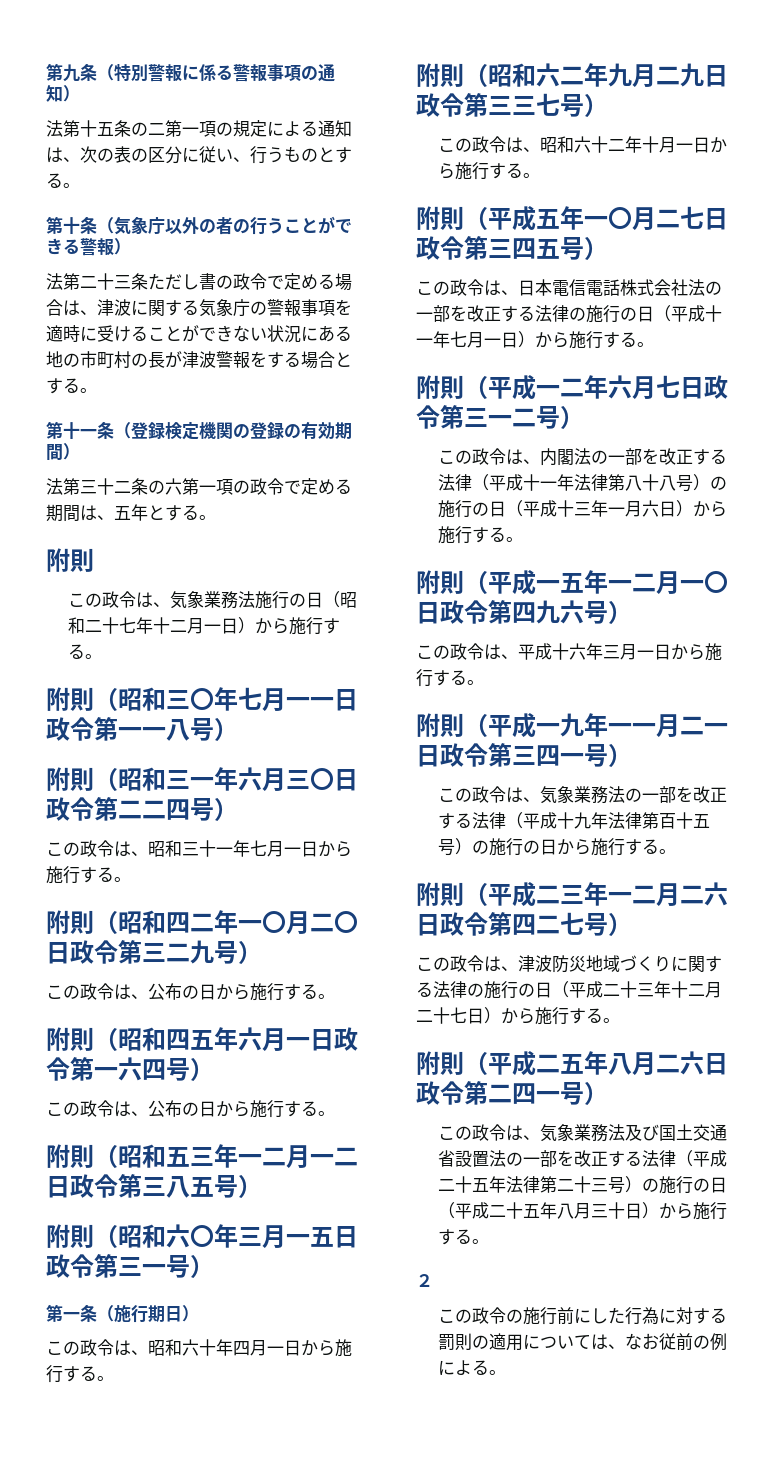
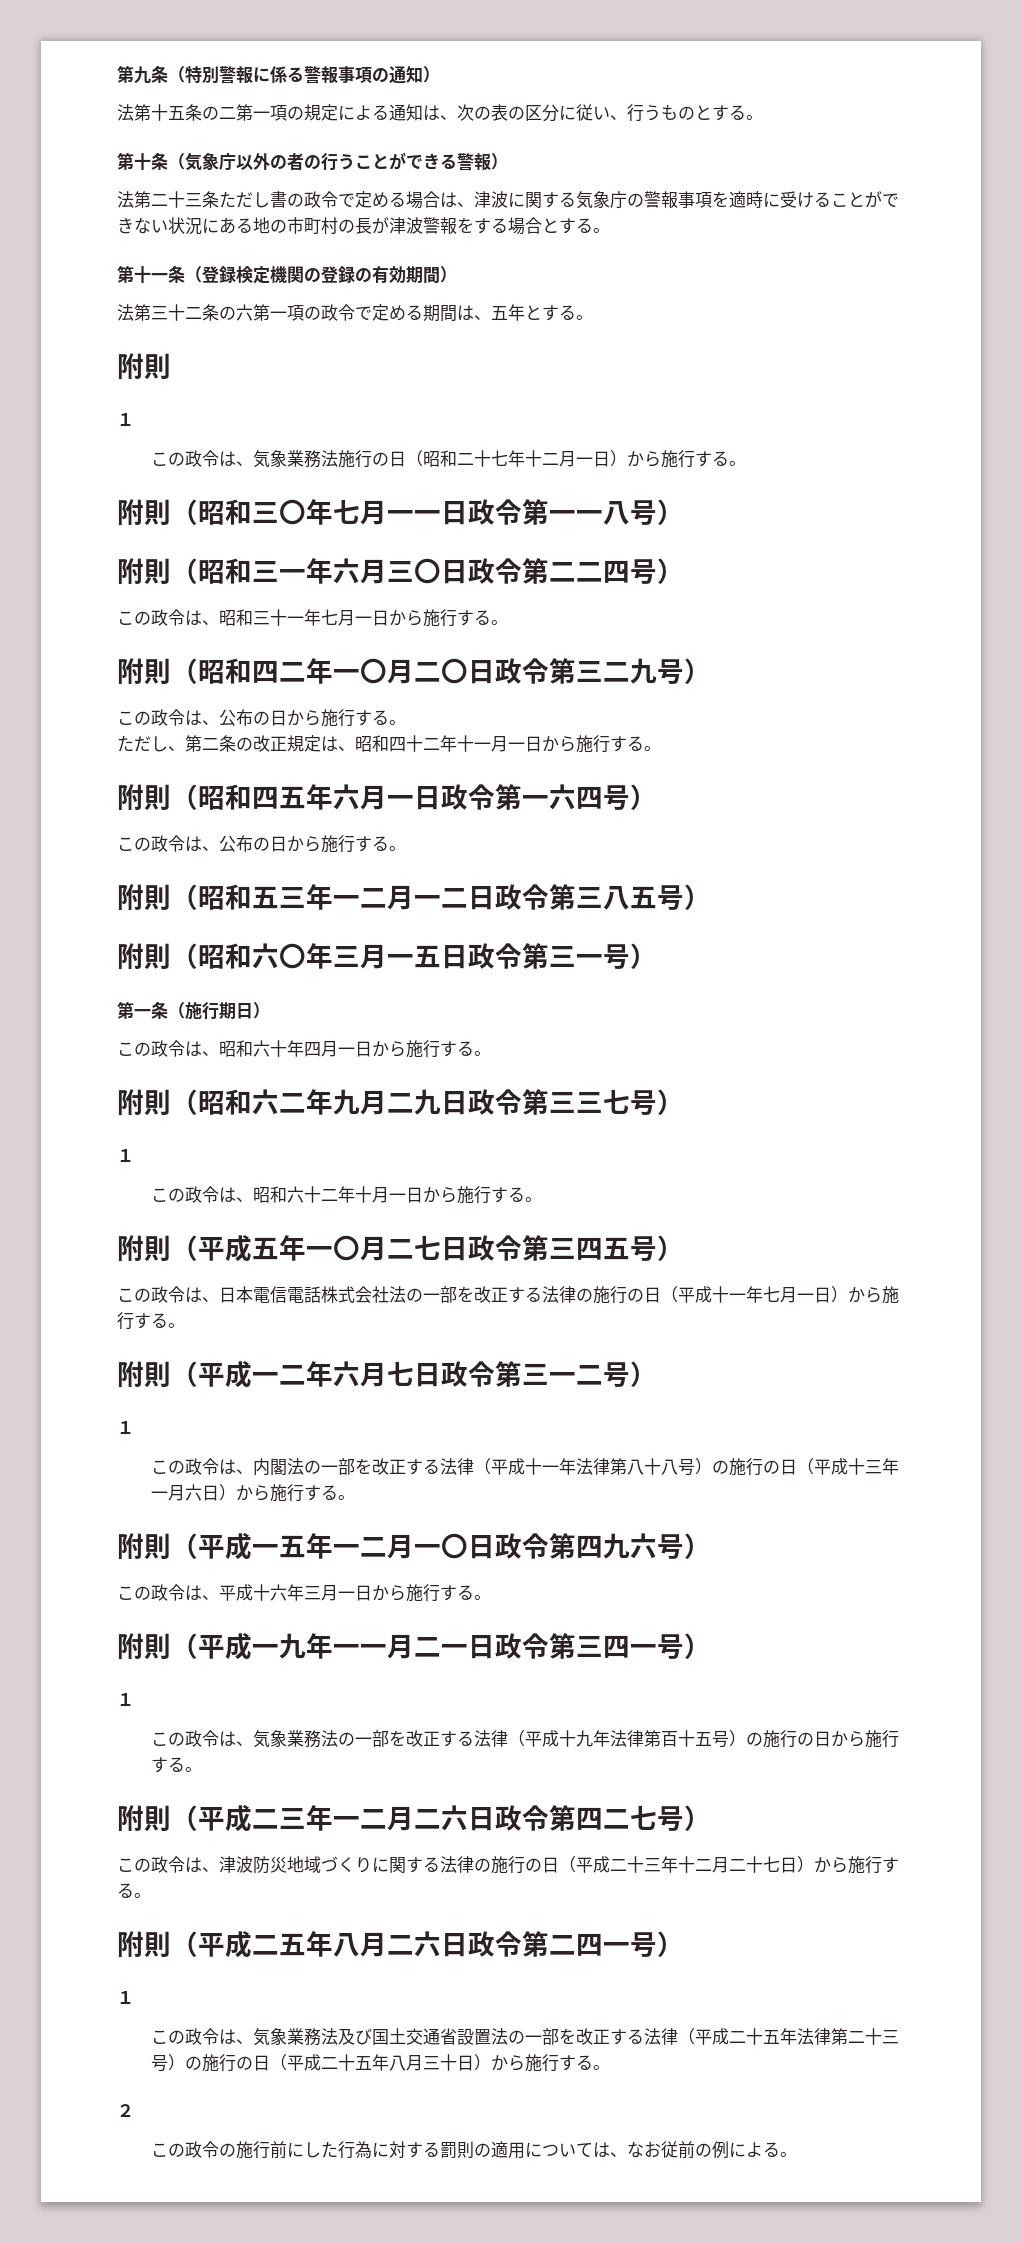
  法第三十二条の六第一項の政令で定める期間は、五年とする。
  附則
+ １
+ ただし、第二条の改正規定は、昭和四十二年十一月一日から施行する。
  附則（昭和六二年九月二九日政令第三三七号）
+ １
  附則（平成一二年六月七日政令第三一二号）
+ １
  附則（平成一九年一一月二一日政令第三四一号）
+ １
  附則（平成二五年八月二六日政令第二四一号）
+ １

